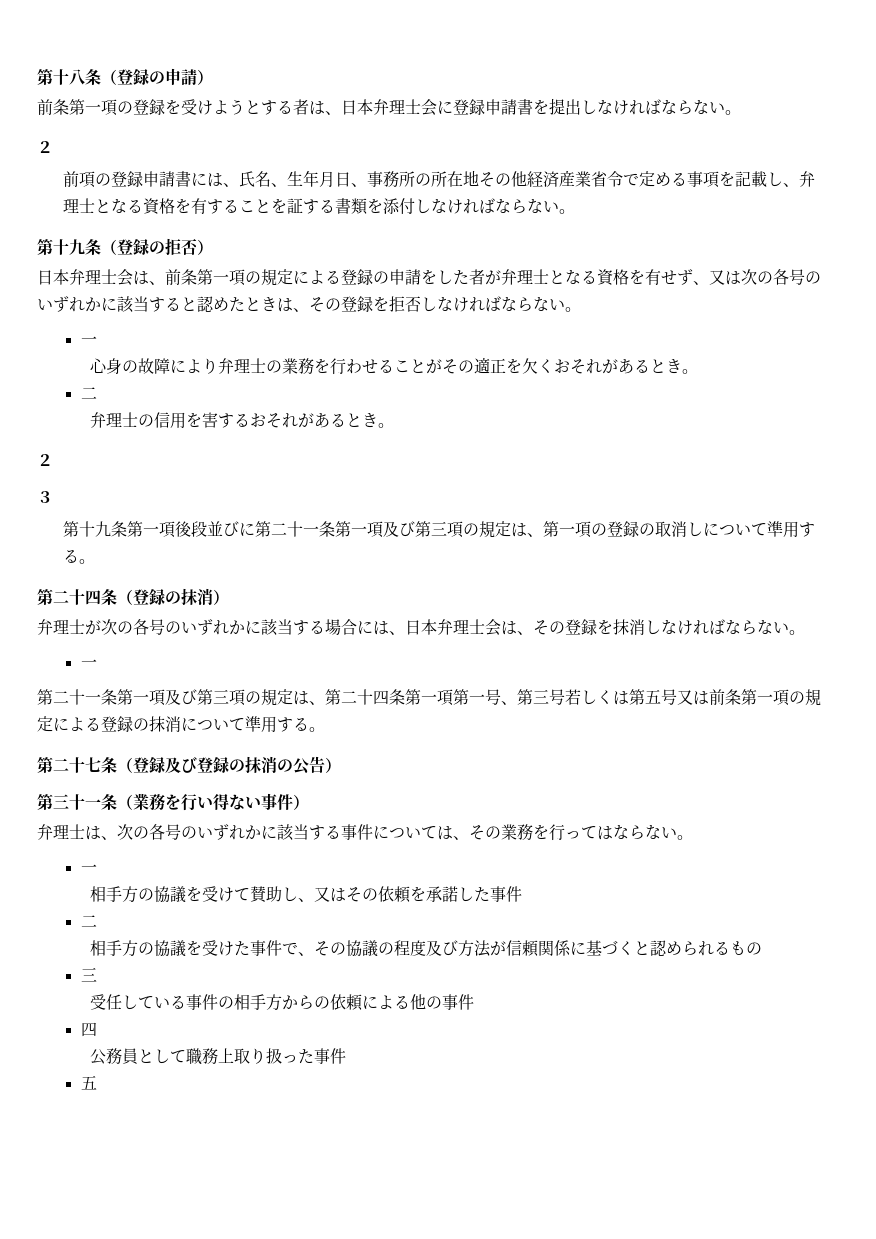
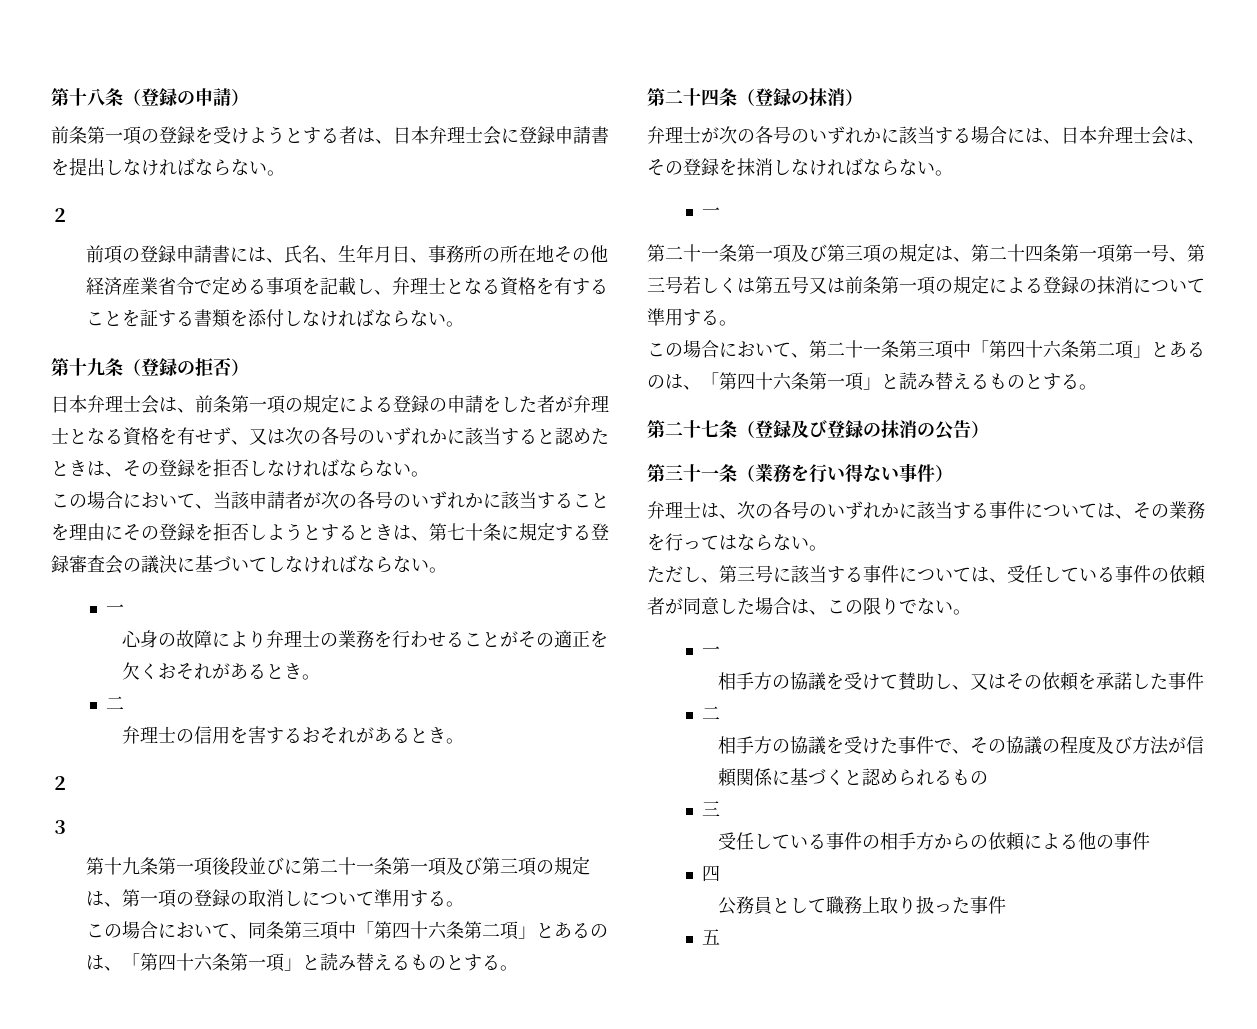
+ この場合において、当該申請者が次の各号のいずれかに該当することを理由にその登録を拒否しようとするときは、第七十条に規定する登録審査会の議決に基づいてしなければならない。
+ この場合において、同条第三項中「第四十六条第二項」とあるのは、「第四十六条第一項」と読み替えるものとする。
+ この場合において、第二十一条第三項中「第四十六条第二項」とあるのは、「第四十六条第一項」と読み替えるものとする。
+ ただし、第三号に該当する事件については、受任している事件の依頼者が同意した場合は、この限りでない。

